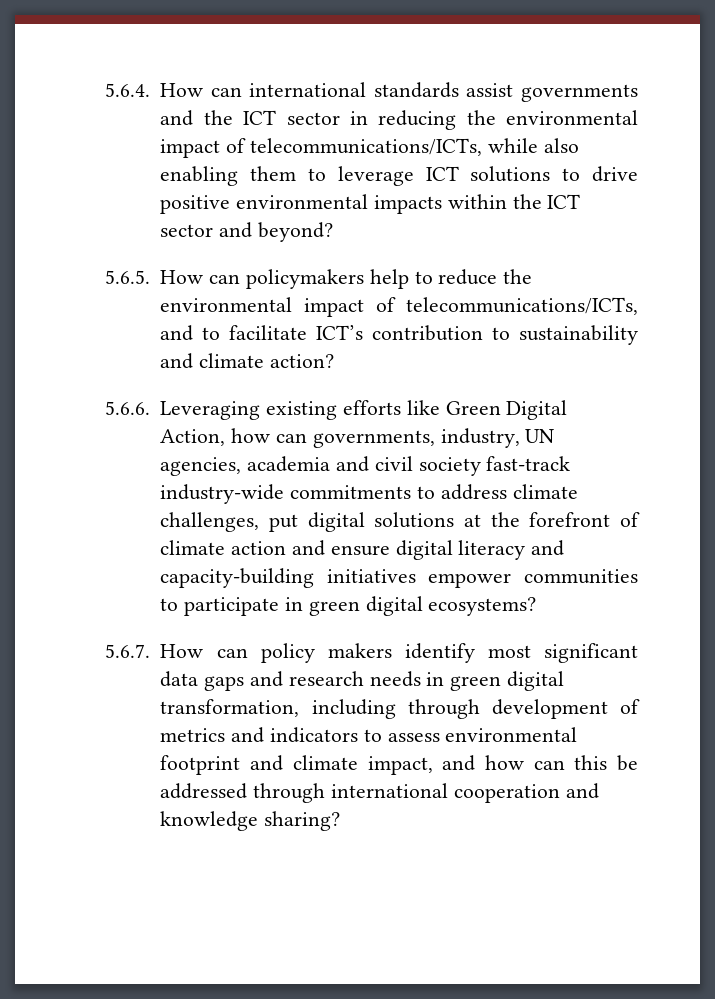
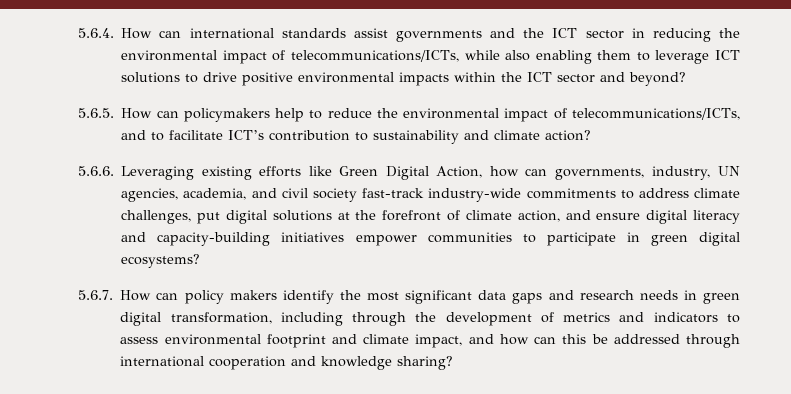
- 5.6.6. Leveraging existing efforts like Green Digital Action, how can governments, industry, UN agencies, academia and civil society fast-track industry-wide commitments to address climate challenges, put digital solutions at the forefront of climate action and ensure digital literacy and capacity-building initiatives empower communities to participate in green digital ecosystems?
+ 5.6.6. Leveraging existing efforts like Green Digital Action, how can governments, industry, UN agencies, academia, and civil society fast-track industry-wide commitments to address climate challenges, put digital solutions at the forefront of climate action, and ensure digital literacy and capacity-building initiatives empower communities to participate in green digital ecosystems?
- 5.6.7. How can policy makers identify most significant data gaps and research needs in green digital transformation, including through development of metrics and indicators to assess environmental footprint and climate impact, and how can this be addressed through international cooperation and knowledge sharing?
+ 5.6.7. How can policy makers identify the most significant data gaps and research needs in green digital transformation, including through the development of metrics and indicators to assess environmental footprint and climate impact, and how can this be addressed through international cooperation and knowledge sharing?

